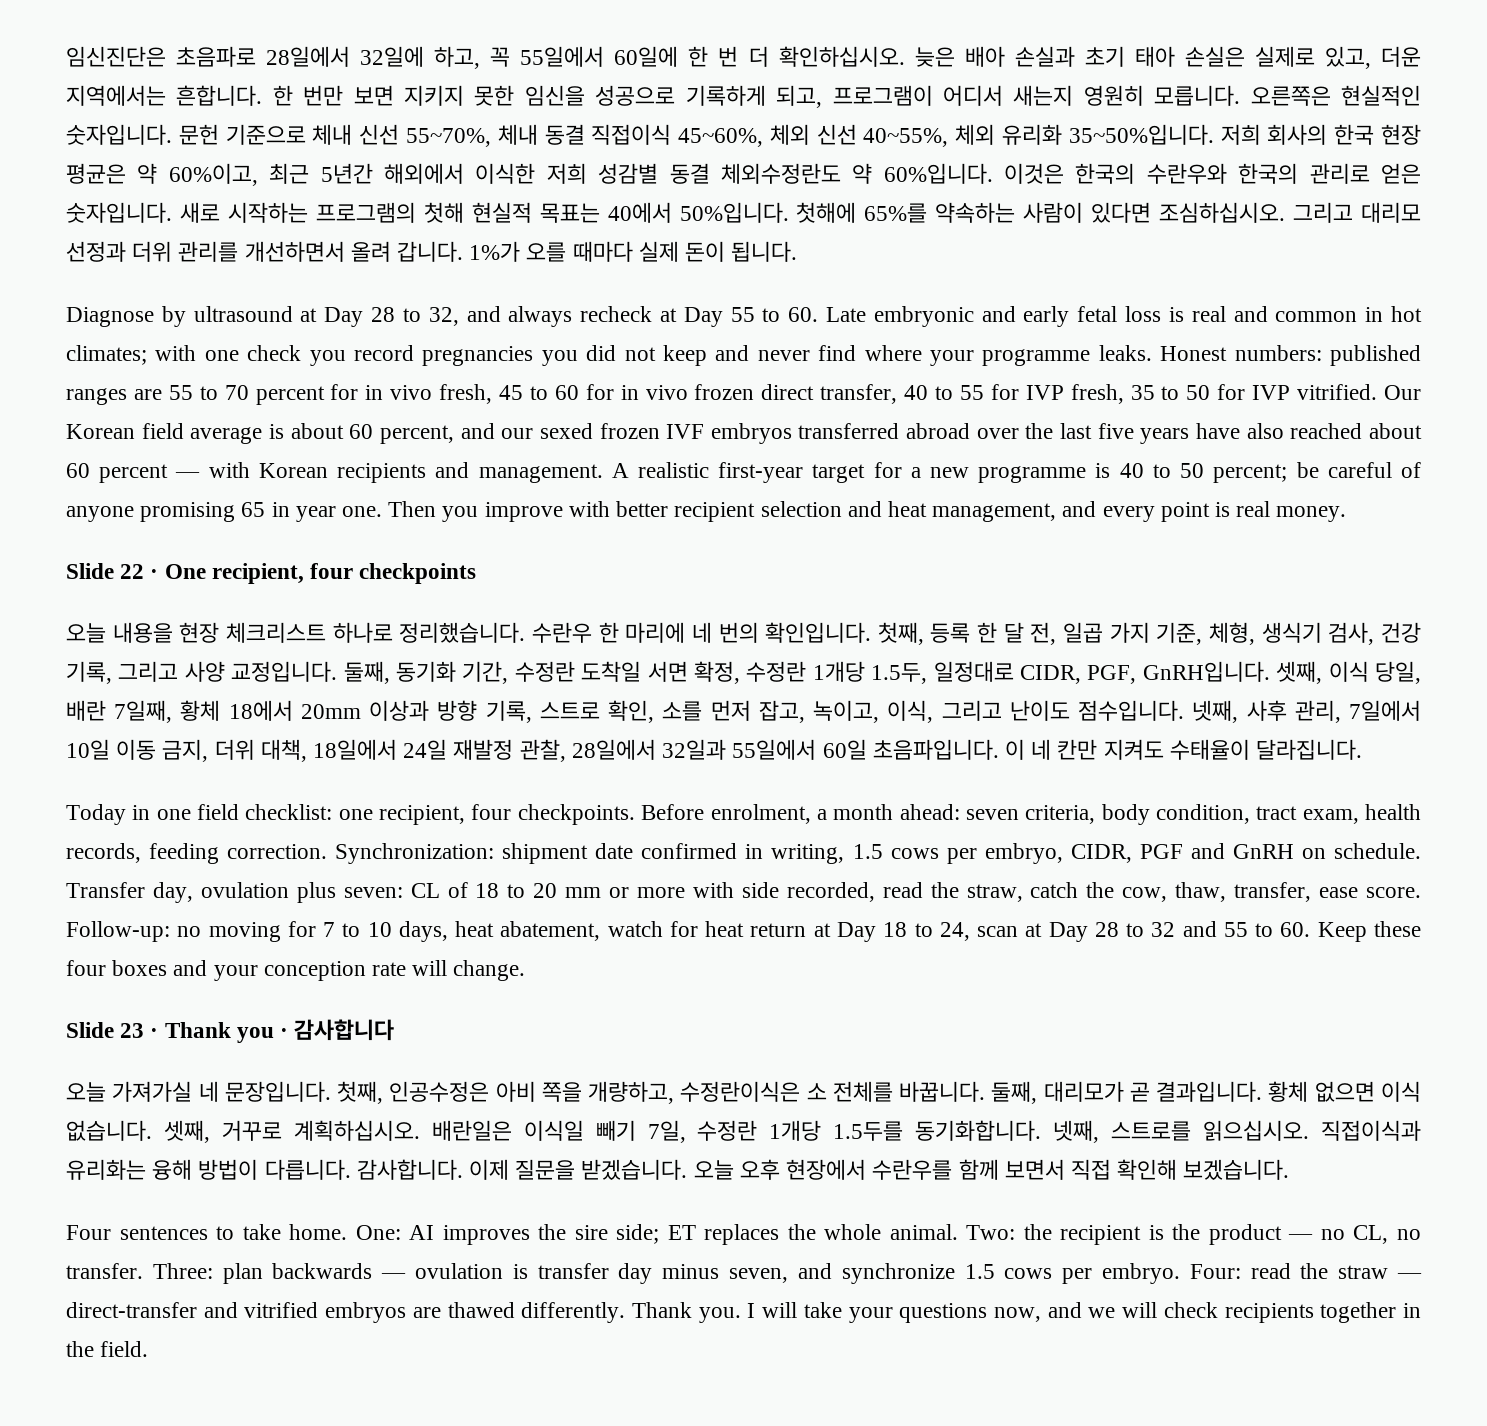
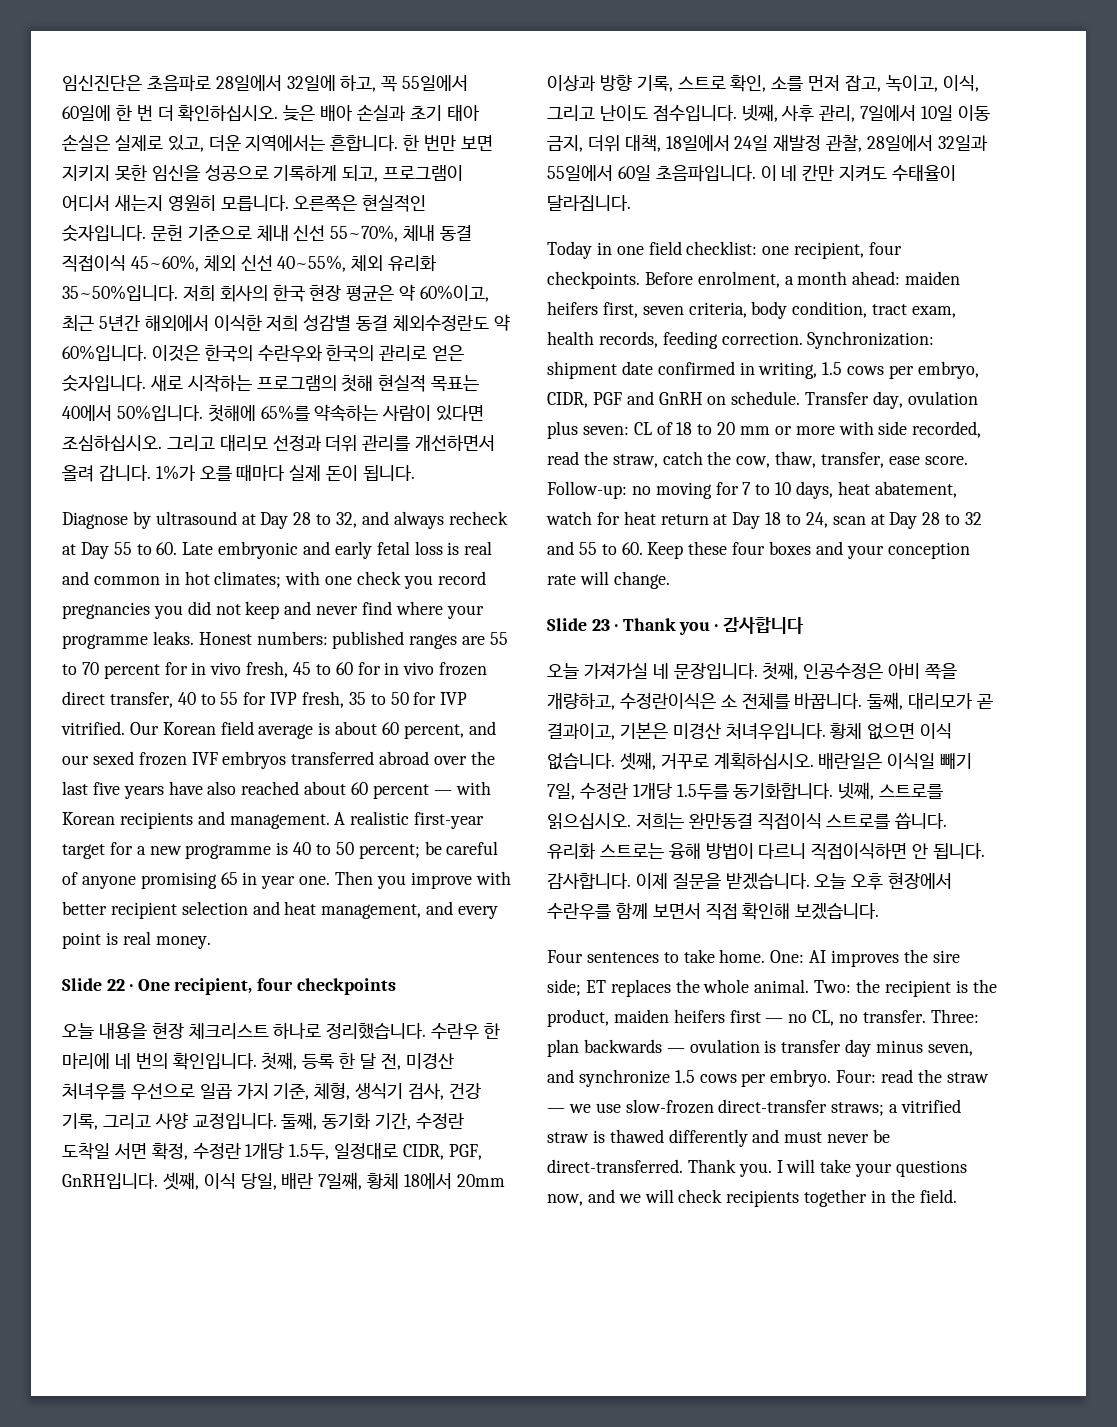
- 첫째, 등록 한 달 전, 일곱 가지 기준, 체형, 생식기 검사, 건강 기록, 그리고 사양 교정입니다.
+ 첫째, 등록 한 달 전, 미경산 처녀우를 우선으로 일곱 가지 기준, 체형, 생식기 검사, 건강 기록, 그리고 사양 교정입니다.
- Before enrolment, a month ahead: seven criteria, body condition, tract exam, health records, feeding correction.
+ Before enrolment, a month ahead: maiden heifers first, seven criteria, body condition, tract exam, health records, feeding correction.
- 둘째, 대리모가 곧 결과입니다.
+ 둘째, 대리모가 곧 결과이고, 기본은 미경산 처녀우입니다.
- 직접이식과 유리화는 융해 방법이 다릅니다.
+ 저희는 완만동결 직접이식 스트로를 씁니다. 유리화 스트로는 융해 방법이 다르니 직접이식하면 안 됩니다.
- Two: the recipient is the product — no CL, no transfer.
+ Two: the recipient is the product, maiden heifers first — no CL, no transfer.
- Four: read the straw — direct-transfer and vitrified embryos are thawed differently.
+ Four: read the straw — we use slow-frozen direct-transfer straws; a vitrified straw is thawed differently and must never be direct-transferred.

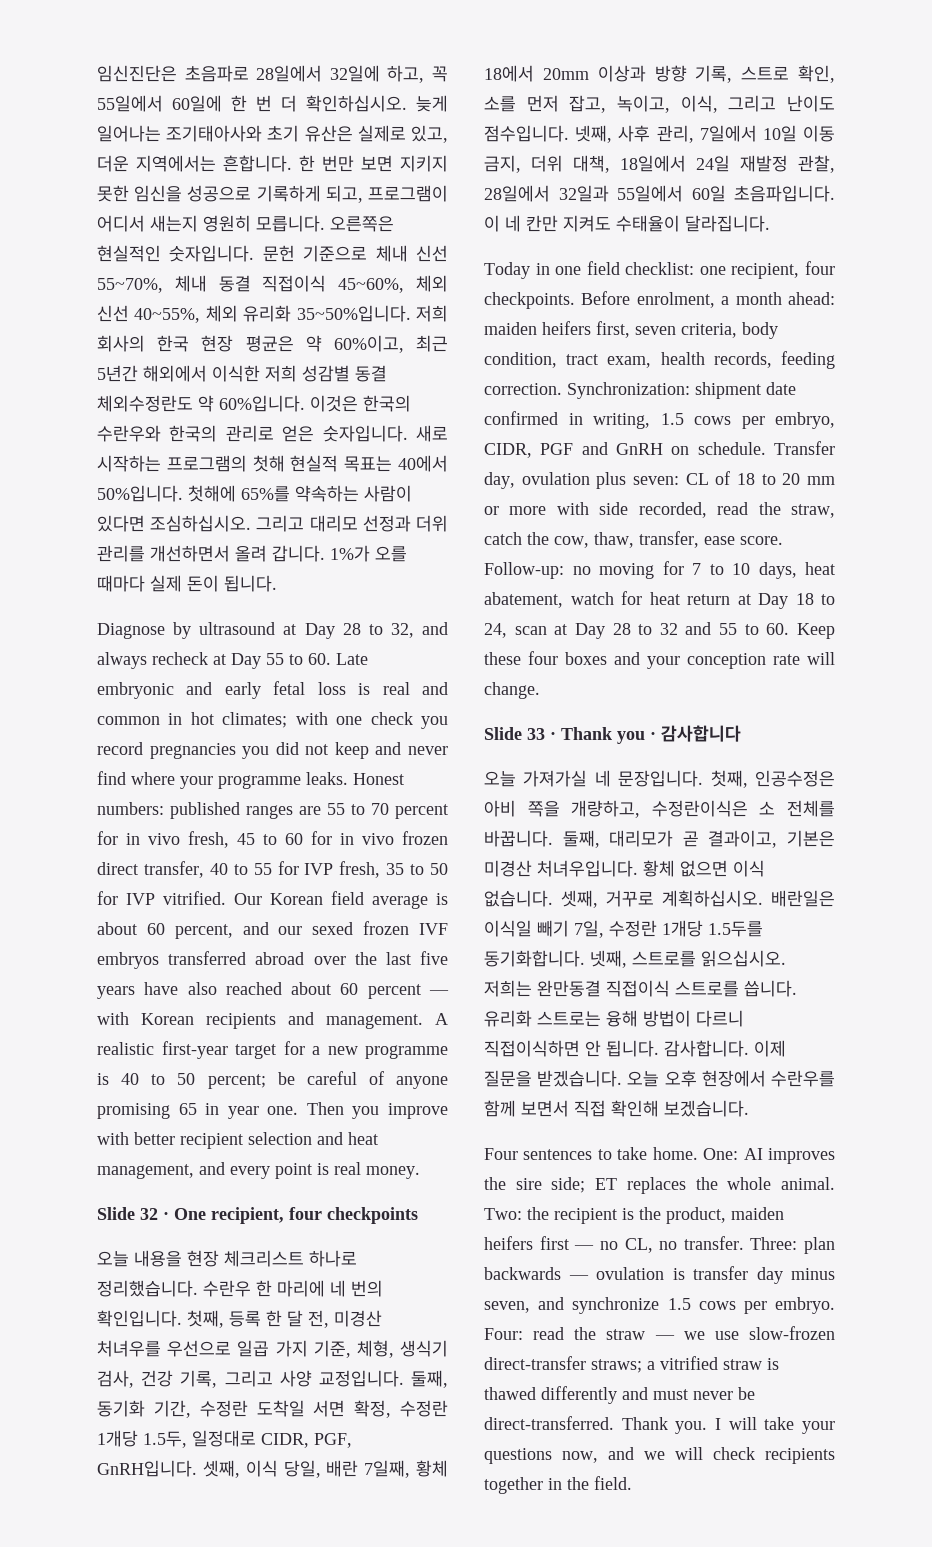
- 늦은 배아 손실과 초기 태아 손실은 실제로 있고, 더운 지역에서는 흔합니다.
+ 늦게 일어나는 조기태아사와 초기 유산은 실제로 있고, 더운 지역에서는 흔합니다.
- Slide 22 · One recipient, four checkpoints
+ Slide 32 · One recipient, four checkpoints
- Slide 23 · Thank you · 감사합니다
+ Slide 33 · Thank you · 감사합니다

